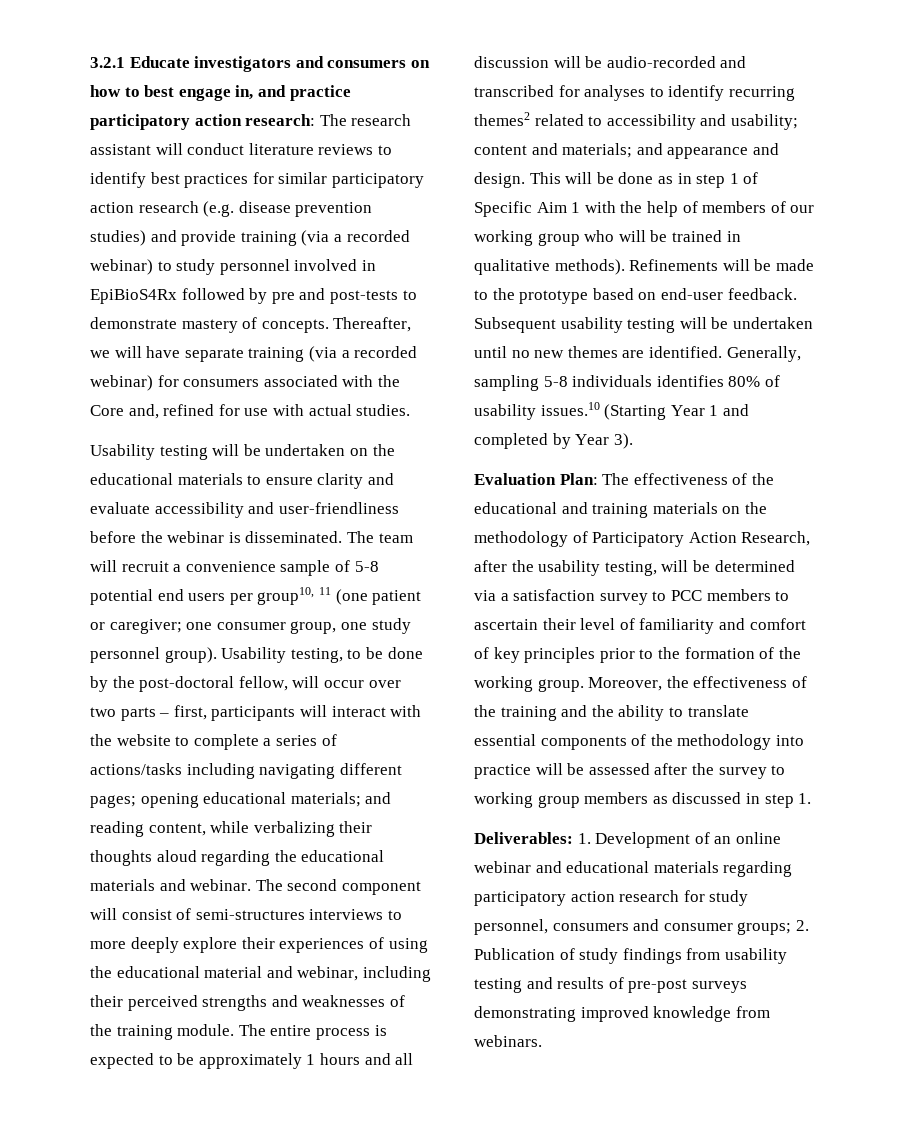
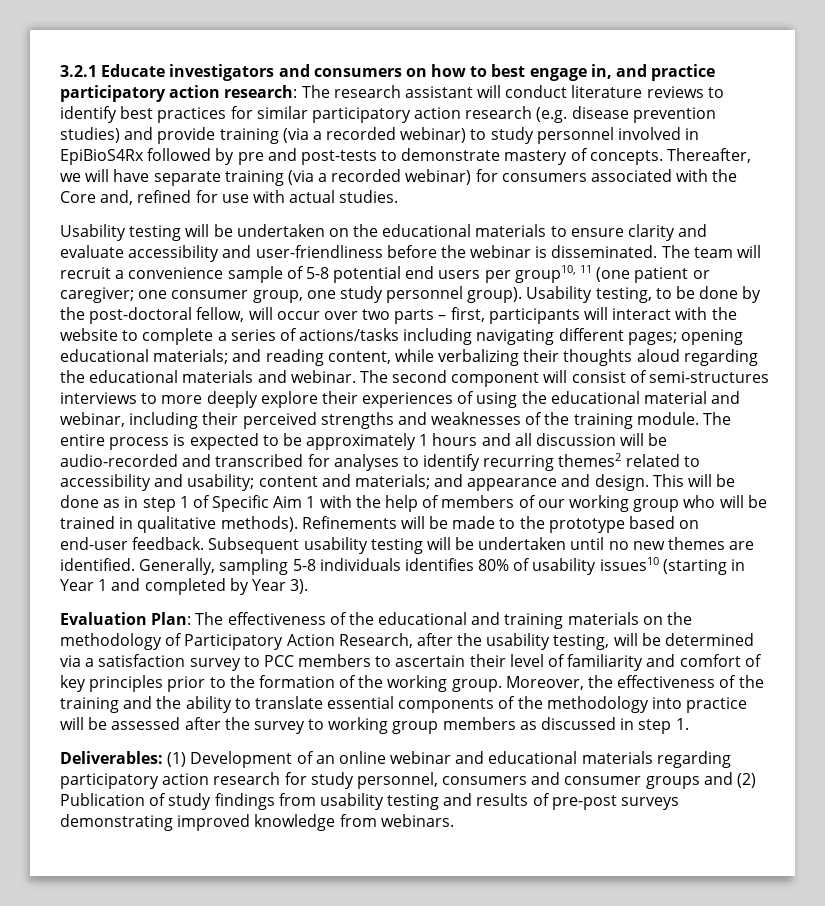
- Generally, sampling 5-8 individuals identifies 80% of usability issues.10 (Starting Year 1 and completed by Year 3).
+ Generally, sampling 5-8 individuals identifies 80% of usability issues10 (starting in Year 1 and completed by Year 3).
- Deliverables: 1. Development of an online webinar and educational materials regarding participatory action research for study personnel, consumers and consumer groups; 2. Publication of study findings from usability testing and results of pre-post surveys demonstrating improved knowledge from webinars.
+ Deliverables: (1) Development of an online webinar and educational materials regarding participatory action research for study personnel, consumers and consumer groups and (2) Publication of study findings from usability testing and results of pre-post surveys demonstrating improved knowledge from webinars.

